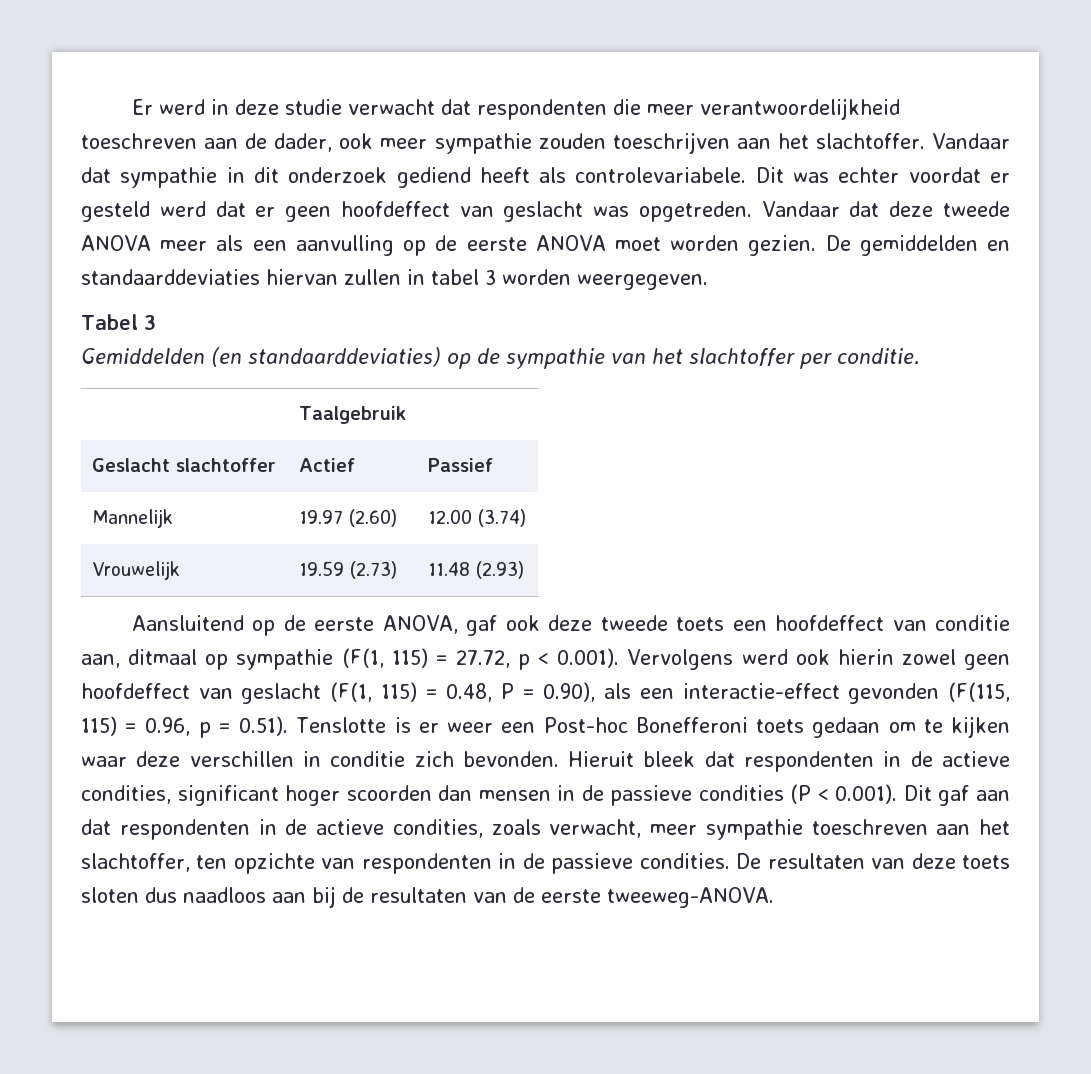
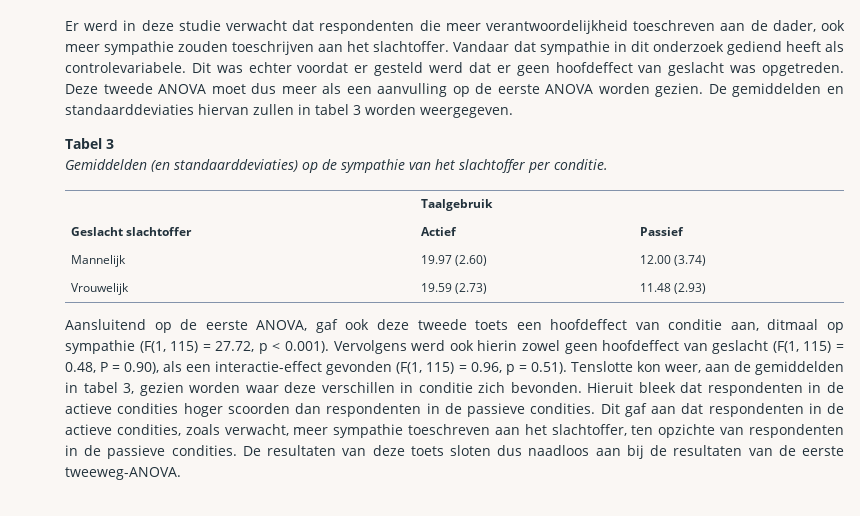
- Vandaar dat deze tweede ANOVA meer als een aanvulling op de eerste ANOVA moet worden gezien.
+ Deze tweede ANOVA moet dus meer als een aanvulling op de eerste ANOVA worden gezien.
- Aansluitend op de eerste ANOVA, gaf ook deze tweede toets een hoofdeffect van conditie aan, ditmaal op sympathie (F(1, 115) = 27.72, p < 0.001). Vervolgens werd ook hierin zowel geen hoofdeffect van geslacht (F(1, 115) = 0.48, P = 0.90), als een interactie-effect gevonden (F(115, 115) = 0.96, p = 0.51). Tenslotte is er weer een Post-hoc Bonefferoni toets gedaan om te kijken waar deze verschillen in conditie zich bevonden.
+ Aansluitend op de eerste ANOVA, gaf ook deze tweede toets een hoofdeffect van conditie aan, ditmaal op sympathie (F(1, 115) = 27.72, p < 0.001). Vervolgens werd ook hierin zowel geen hoofdeffect van geslacht (F(1, 115) = 0.48, P = 0.90), als een interactie-effect gevonden (F(1, 115) = 0.96, p = 0.51). Tenslotte kon weer, aan de gemiddelden in tabel 3, gezien worden waar deze verschillen in conditie zich bevonden.
- Hieruit bleek dat respondenten in de actieve condities, significant hoger scoorden dan mensen in de passieve condities (P < 0.001). Dit gaf aan dat respondenten in de actieve condities, zoals verwacht, meer sympathie toeschreven aan het slachtoffer, ten opzichte van respondenten in de passieve condities.
+ Hieruit bleek dat respondenten in de actieve condities hoger scoorden dan respondenten in de passieve condities. Dit gaf aan dat respondenten in de actieve condities, zoals verwacht, meer sympathie toeschreven aan het slachtoffer, ten opzichte van respondenten in de passieve condities.

